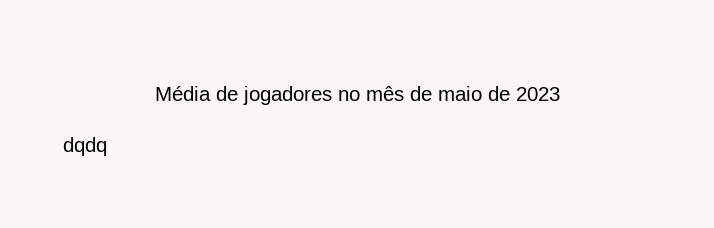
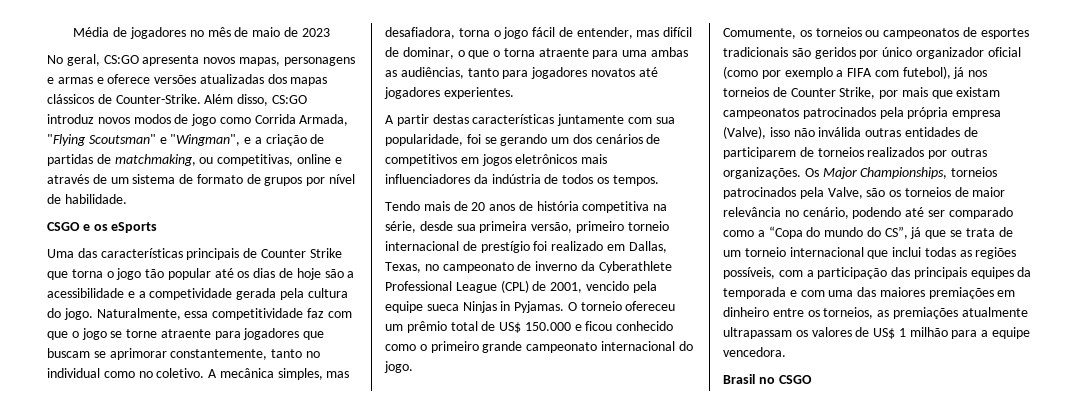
- dqdq
+ No geral, CS:GO apresenta novos mapas, personagens e armas e oferece versões atualizadas dos mapas clássicos de Counter-Strike. Além disso, CS:GO introduz novos modos de jogo como Corrida Armada, "Flying Scoutsman" e "Wingman", e a criação de partidas de matchmaking, ou competitivas, online e através de um sistema de formato de grupos por nível de habilidade.
+ CSGO e os eSports
+ Uma das características principais de Counter Strike que torna o jogo tão popular até os dias de hoje são a acessibilidade e a competividade gerada pela cultura do jogo. Naturalmente, essa competitividade faz com que o jogo se torne atraente para jogadores que buscam se aprimorar constantemente, tanto no individual como no coletivo. A mecânica simples, mas desafiadora, torna o jogo fácil de entender, mas difícil de dominar, o que o torna atraente para uma ambas as audiências, tanto para jogadores novatos até jogadores experientes.
+ A partir destas características juntamente com sua popularidade, foi se gerando um dos cenários de competitivos em jogos eletrônicos mais influenciadores da indústria de todos os tempos.
+ Tendo mais de 20 anos de história competitiva na série, desde sua primeira versão, primeiro torneio internacional de prestígio foi realizado em Dallas, Texas, no campeonato de inverno da Cyberathlete Professional League (CPL) de 2001, vencido pela equipe sueca Ninjas in Pyjamas. O torneio ofereceu um prêmio total de US$ 150.000 e ficou conhecido como o primeiro grande campeonato internacional do jogo.
+ Comumente, os torneios ou campeonatos de esportes tradicionais são geridos por único organizador oficial (como por exemplo a FIFA com futebol), já nos torneios de Counter Strike, por mais que existam campeonatos patrocinados pela própria empresa (Valve), isso não inválida outras entidades de participarem de torneios realizados por outras organizações. Os Major Championships, torneios patrocinados pela Valve, são os torneios de maior relevância no cenário, podendo até ser comparado como a “Copa do mundo do CS”, já que se trata de um torneio internacional que inclui todas as regiões possíveis, com a participação das principais equipes da temporada e com uma das maiores premiações em dinheiro entre os torneios, as premiações atualmente ultrapassam os valores de US$ 1 milhão para a equipe vencedora.
+ Brasil no CSGO

